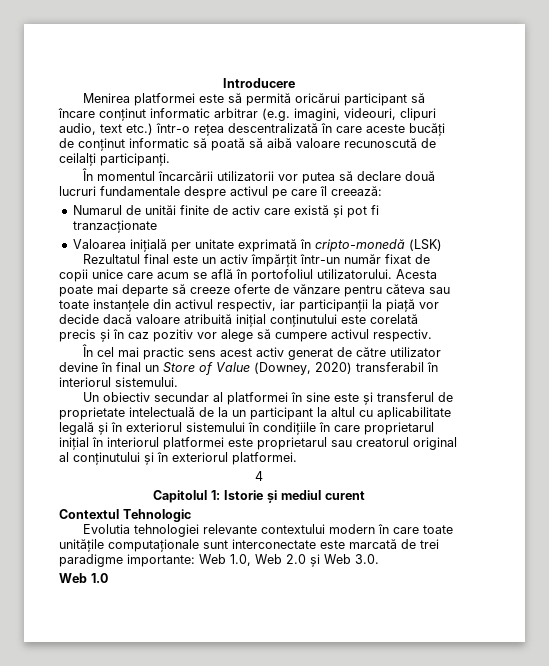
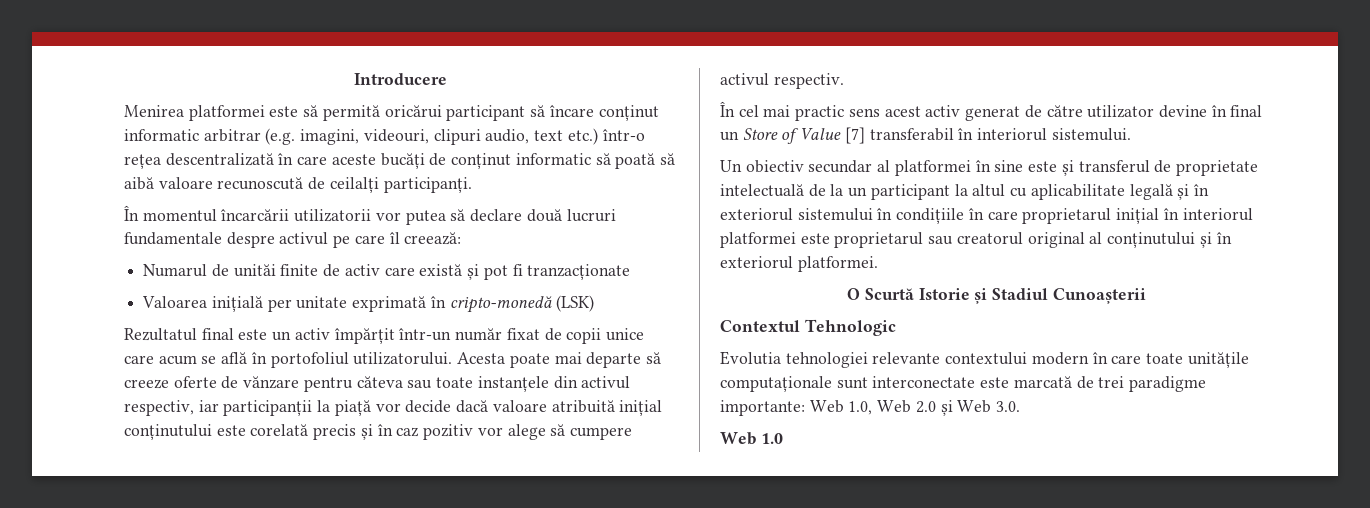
- În cel mai practic sens acest activ generat de către utilizator devine în final un Store of Value (Downey, 2020) transferabil în interiorul sistemului.
+ În cel mai practic sens acest activ generat de către utilizator devine în final un Store of Value [7] transferabil în interiorul sistemului.
- 4
- Capitolul 1: Istorie și mediul curent
+ O Scurtă Istorie și Stadiul Cunoașterii

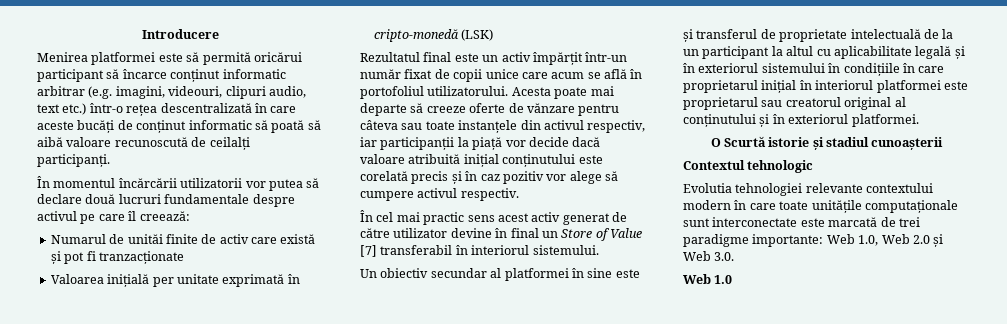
- Menirea platformei este să permită oricărui participant să încare conținut informatic arbitrar (e.g. imagini, videouri, clipuri audio, text etc.) într-o rețea descentralizată în care aceste bucăți de conținut informatic să poată să aibă valoare recunoscută de ceilalți participanți.
+ Menirea platformei este să permită oricărui participant să încarce conținut informatic arbitrar (e.g. imagini, videouri, clipuri audio, text etc.) într-o rețea descentralizată în care aceste bucăți de conținut informatic să poată să aibă valoare recunoscută de ceilalți participanți.
- În momentul încarcării utilizatorii vor putea să declare două lucruri fundamentale despre activul pe care îl creează:
+ În momentul încărcării utilizatorii vor putea să declare două lucruri fundamentale despre activul pe care îl creează:
- Acesta poate mai departe să creeze oferte de vănzare pentru căteva sau toate instanțele din activul respectiv, iar participanții la piață vor decide dacă valoare atribuită inițial conținutului este corelată precis și în caz pozitiv vor alege să cumpere activul respectiv.
+ Acesta poate mai departe să creeze oferte de vănzare pentru câteva sau toate instanțele din activul respectiv, iar participanții la piață vor decide dacă valoare atribuită inițial conținutului este corelată precis și în caz pozitiv vor alege să cumpere activul respectiv.
- O Scurtă Istorie și Stadiul Cunoașterii
+ O Scurtă istorie și stadiul cunoașterii
- Contextul Tehnologic
+ Contextul tehnologic

